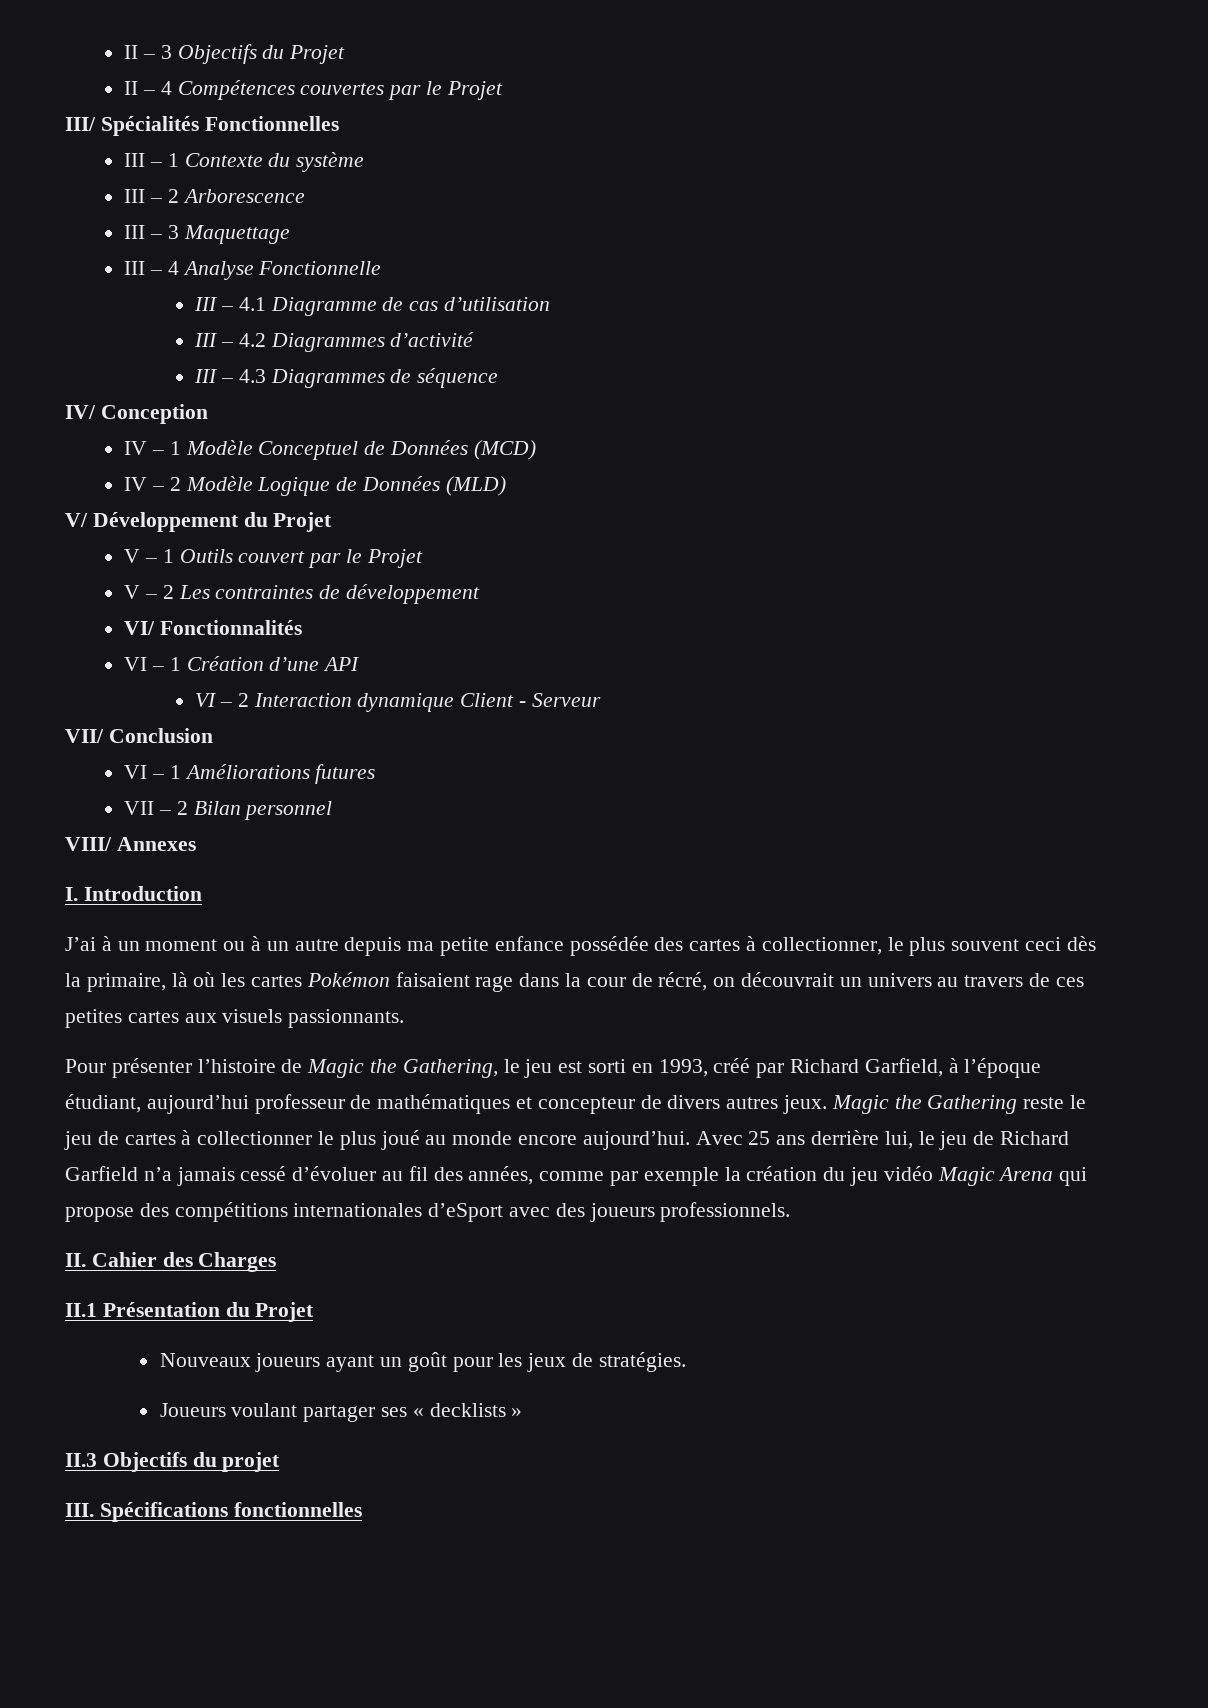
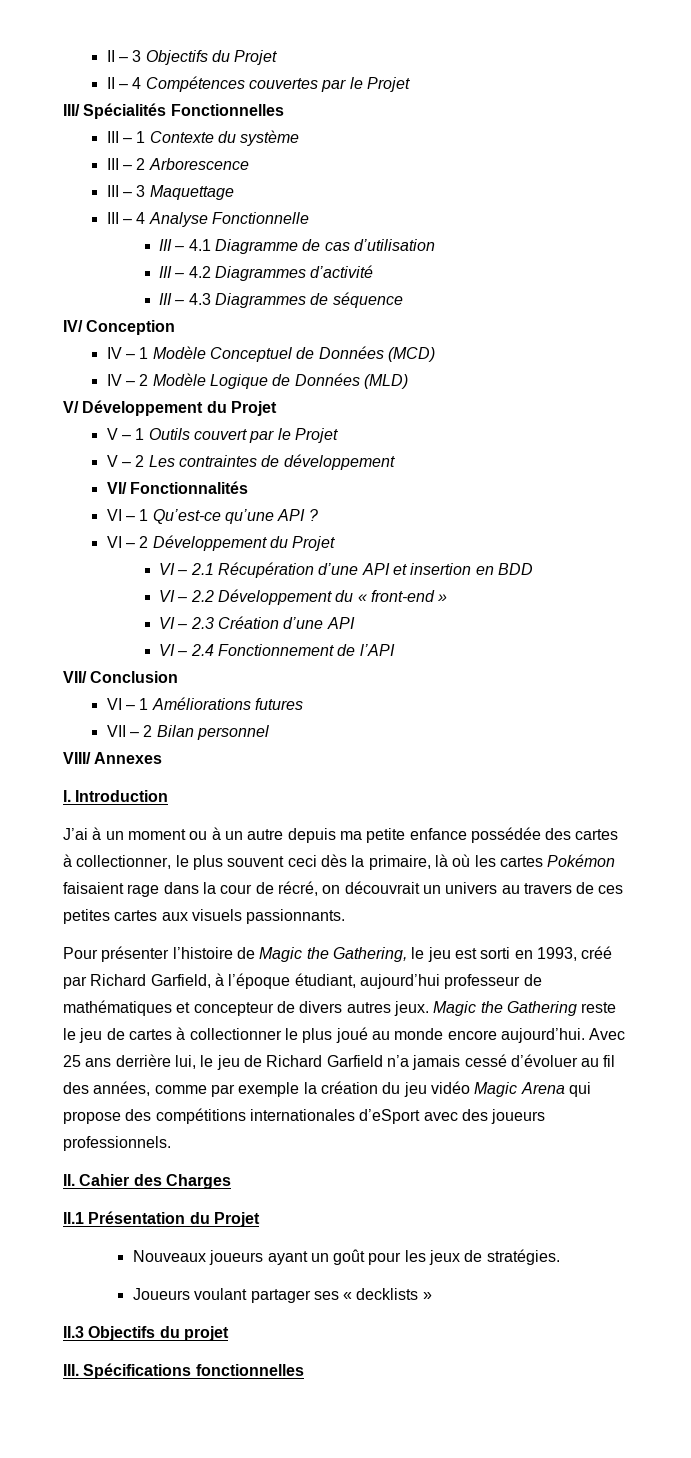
- VI – 1 Création d’une API
+ VI – 1 Qu’est-ce qu’une API ?
+ VI – 2 Développement du Projet
+ VI – 2.1 Récupération d’une API et insertion en BDD
+ VI – 2.2 Développement du « front-end »
+ VI – 2.3 Création d’une API
- VI – 2 Interaction dynamique Client - Serveur
+ VI – 2.4 Fonctionnement de l’API

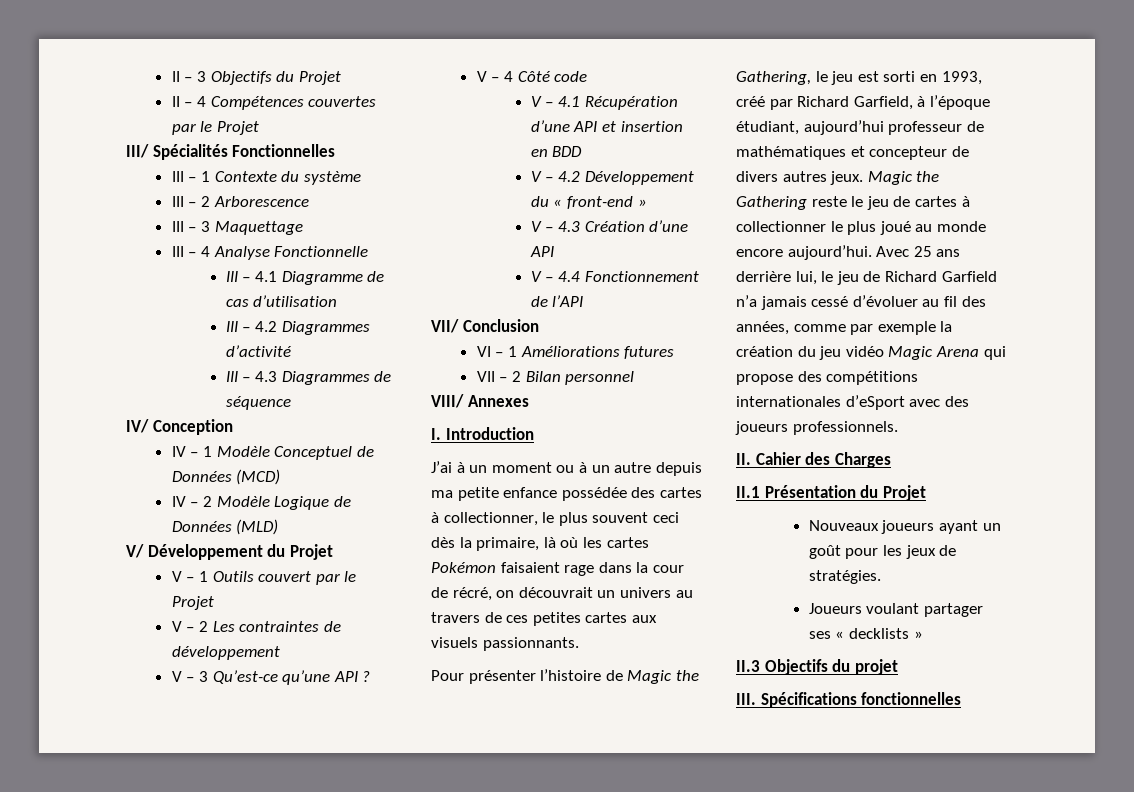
- VI/ Fonctionnalités
- VI – 1 Qu’est-ce qu’une API ?
+ V – 3 Qu’est-ce qu’une API ?
- VI – 2 Développement du Projet
- VI – 2.1 Récupération d’une API et insertion en BDD
+ V – 4 Côté code
+ V – 4.1 Récupération d’une API et insertion en BDD
- VI – 2.2 Développement du « front-end »
+ V – 4.2 Développement du « front-end »
- VI – 2.3 Création d’une API
+ V – 4.3 Création d’une API
- VI – 2.4 Fonctionnement de l’API
+ V – 4.4 Fonctionnement de l’API

